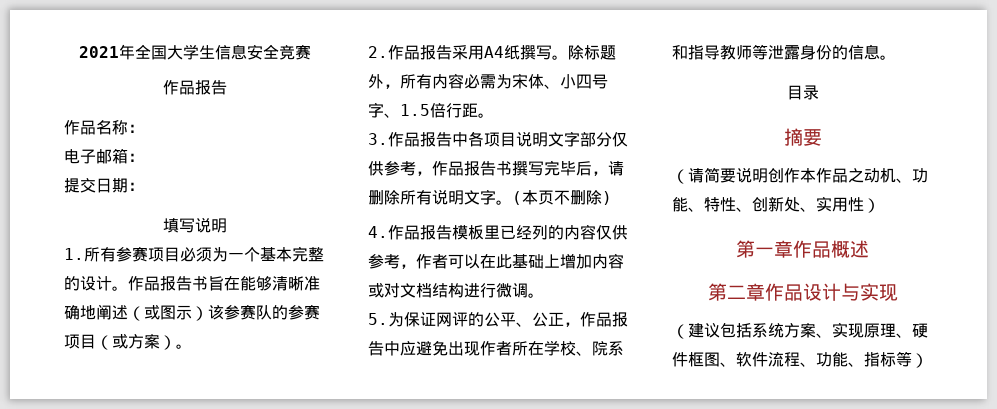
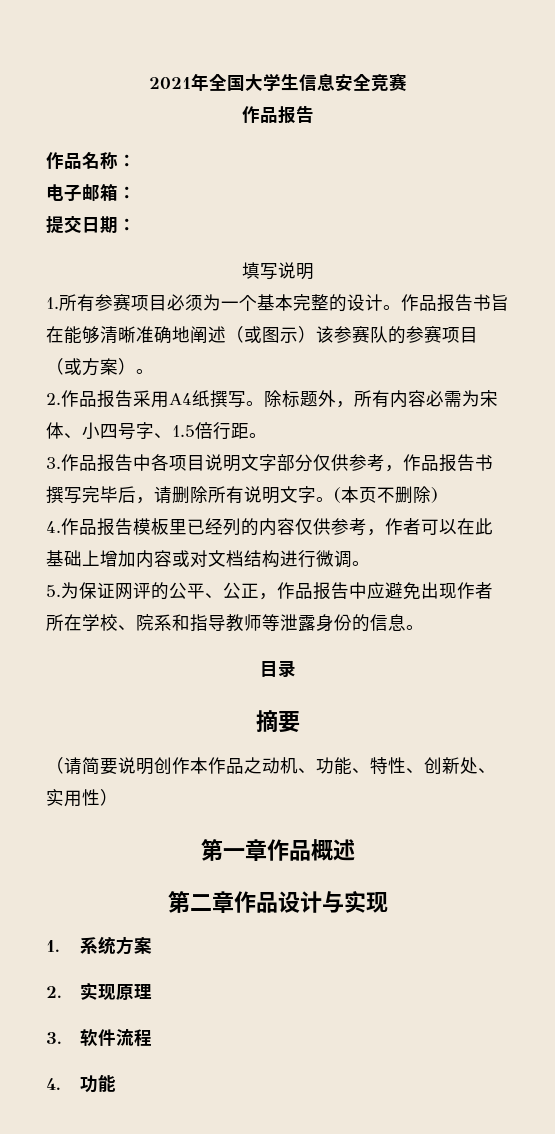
- （建议包括系统方案、实现原理、硬件框图、软件流程、功能、指标等）
+ 1.系统方案
+ 2.实现原理
+ 3.软件流程
+ 4.功能

